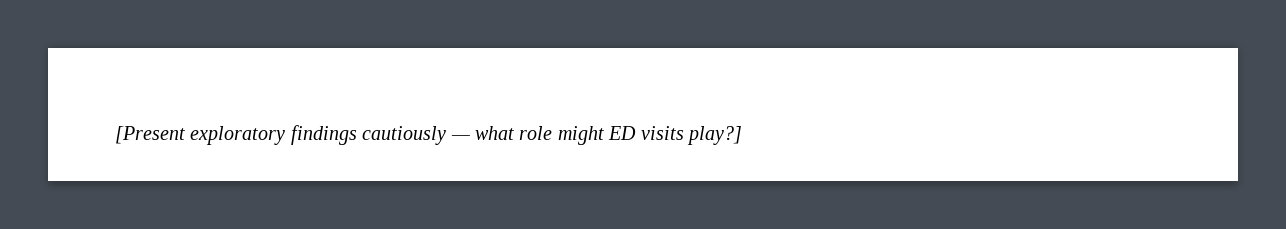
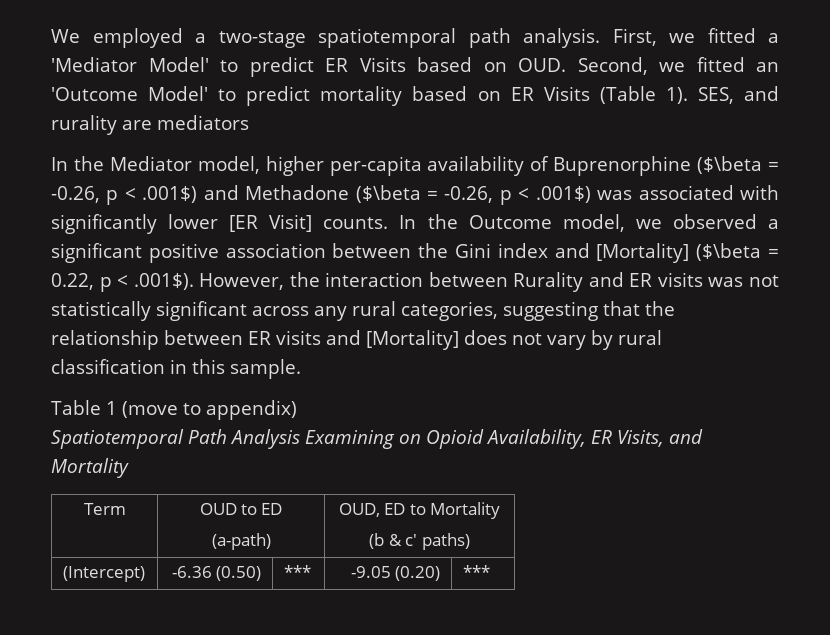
- [Present exploratory findings cautiously — what role might ED visits play?]
+ We employed a two-stage spatiotemporal path analysis. First, we fitted a 'Mediator Model' to predict ER Visits based on OUD. Second, we fitted an 'Outcome Model' to predict mortality based on ER Visits (Table 1). SES, and rurality are mediators
+ In the Mediator model, higher per-capita availability of Buprenorphine ($\beta = -0.26, p < .001$) and Methadone ($\beta = -0.26, p < .001$) was associated with significantly lower [ER Visit] counts. In the Outcome model, we observed a significant positive association between the Gini index and [Mortality] ($\beta = 0.22, p < .001$). However, the interaction between Rurality and ER visits was not statistically significant across any rural categories, suggesting that the relationship between ER visits and [Mortality] does not vary by rural classification in this sample.
+ Table 1 (move to appendix)
+ Spatiotemporal Path Analysis Examining on Opioid Availability, ER Visits, and Mortality
+ Term | OUD to ED
+ (a-path) | OUD, ED to Mortality
+ (b & c' paths)
+ (Intercept) | -6.36 (0.50) | *** | -9.05 (0.20) | ***

